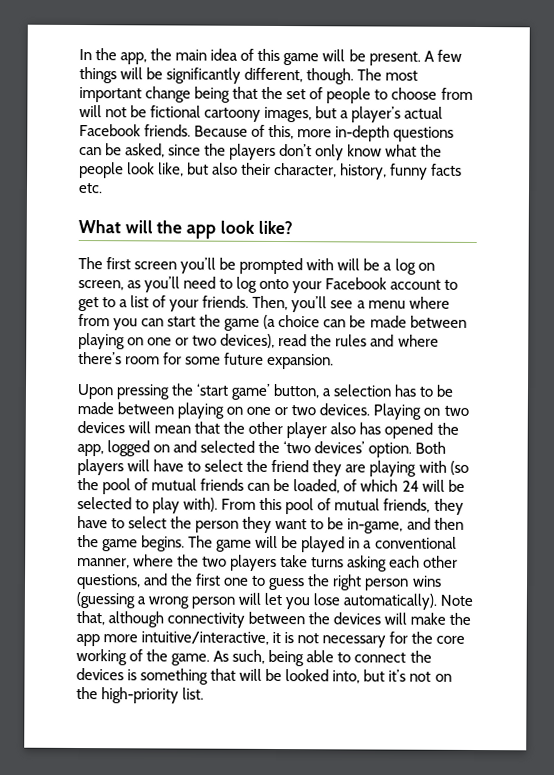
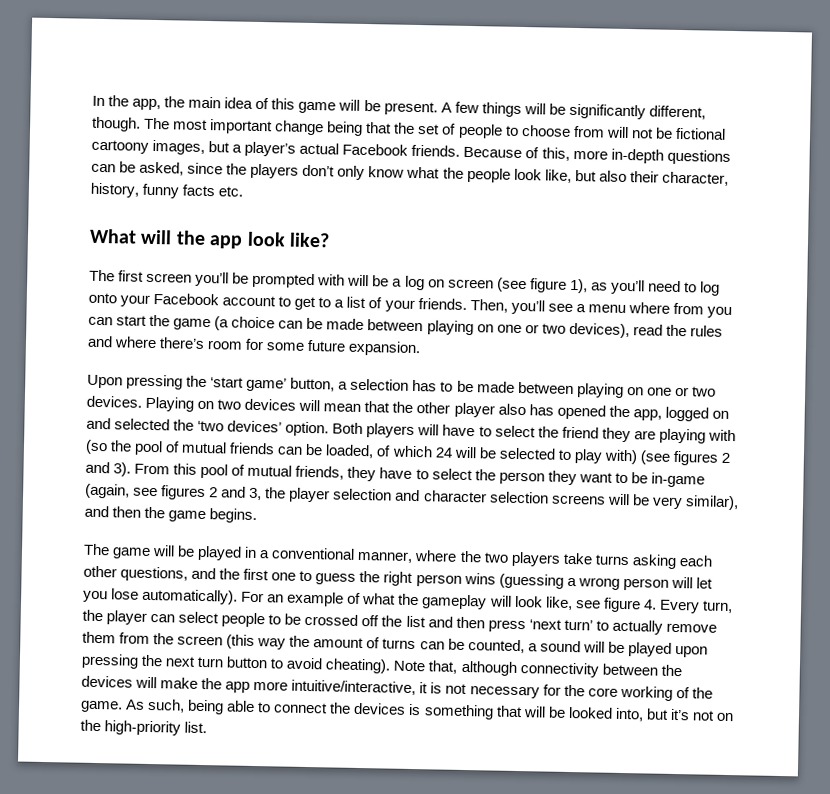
- The first screen you’ll be prompted with will be a log on screen, as you’ll need to log onto your Facebook account to get to a list of your friends.
+ The first screen you’ll be prompted with will be a log on screen (see figure 1), as you’ll need to log onto your Facebook account to get to a list of your friends.
- Both players will have to select the friend they are playing with (so the pool of mutual friends can be loaded, of which 24 will be selected to play with).
+ Both players will have to select the friend they are playing with (so the pool of mutual friends can be loaded, of which 24 will be selected to play with) (see figures 2 and 3).
- From this pool of mutual friends, they have to select the person they want to be in-game, and then the game begins. The game will be played in a conventional manner, where the two players take turns asking each other questions, and the first one to guess the right person wins (guessing a wrong person will let you lose automatically).
+ From this pool of mutual friends, they have to select the person they want to be in-game (again, see figures 2 and 3, the player selection and character selection screens will be very similar), and then the game begins.
+ The game will be played in a conventional manner, where the two players take turns asking each other questions, and the first one to guess the right person wins (guessing a wrong person will let you lose automatically).
+ For an example of what the gameplay will look like, see figure 4. Every turn, the player can select people to be crossed off the list and then press ‘next turn’ to actually remove them from the screen (this way the amount of turns can be counted, a sound will be played upon pressing the next turn button to avoid cheating).

